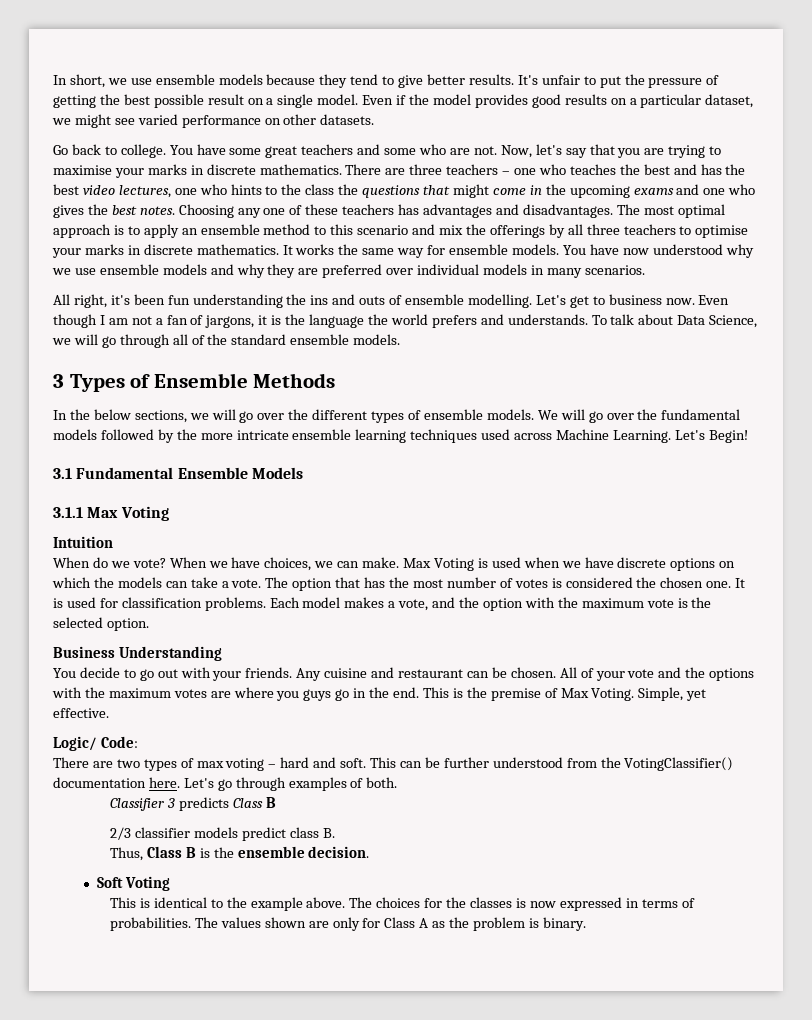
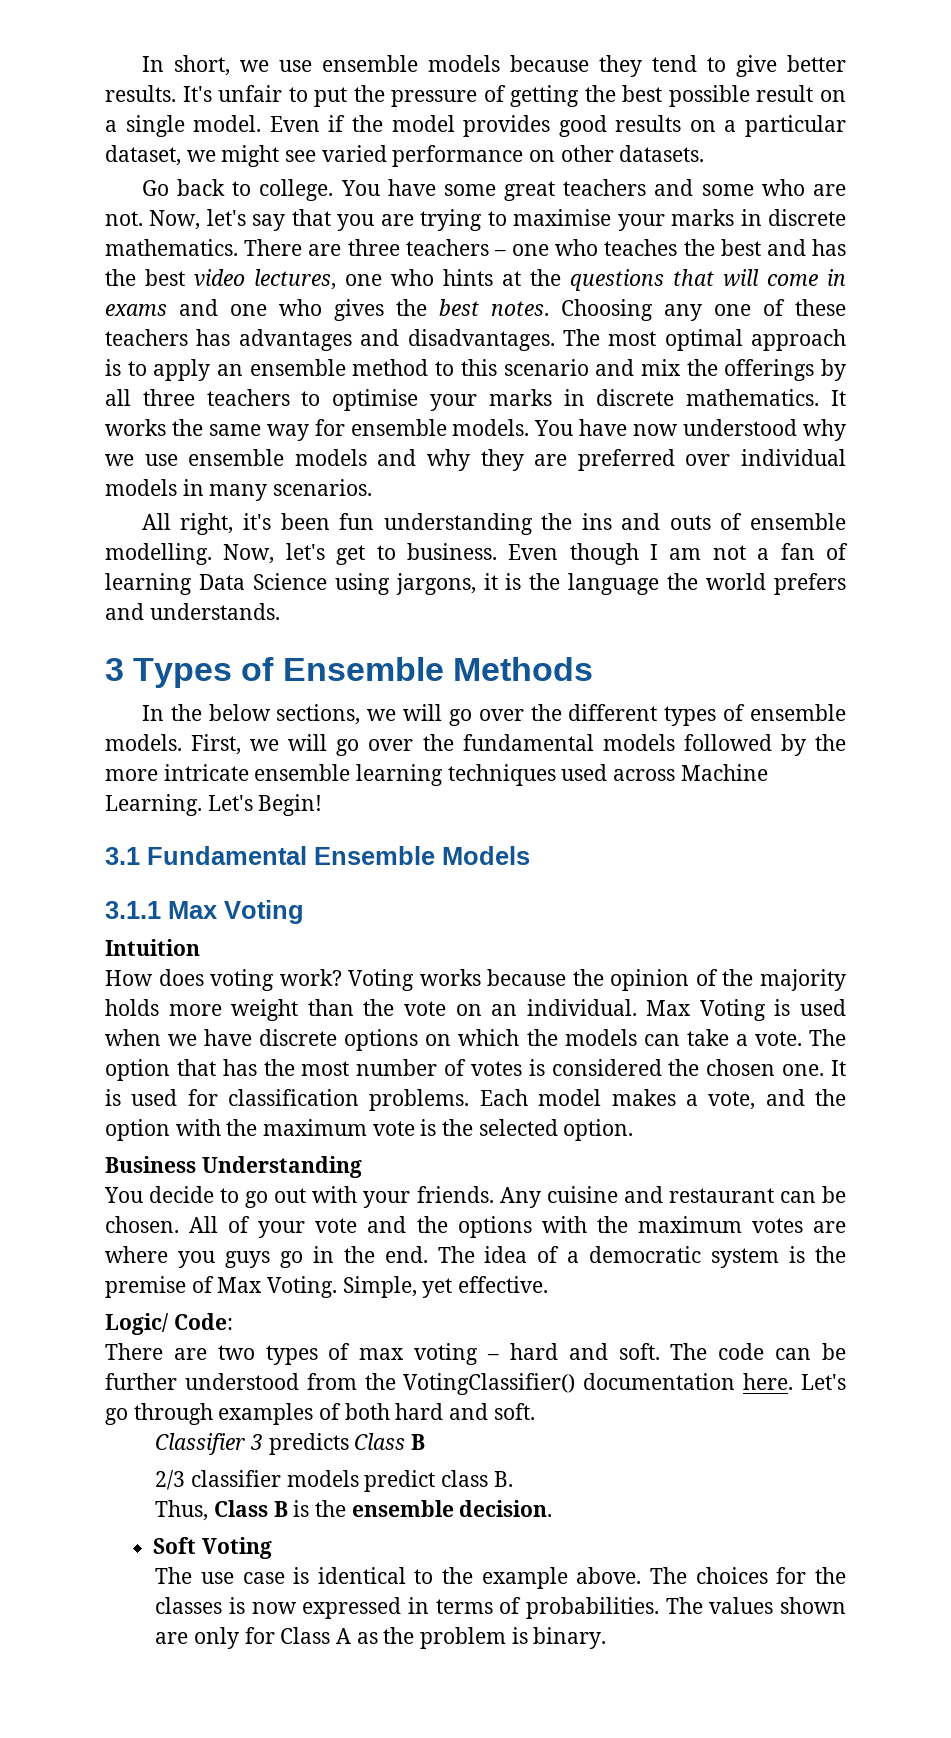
- There are three teachers – one who teaches the best and has the best video lectures, one who hints to the class the questions that might come in the upcoming exams and one who gives the best notes.
+ There are three teachers – one who teaches the best and has the best video lectures, one who hints at the questions that will come in exams and one who gives the best notes.
- Let's get to business now.
+ Now, let's get to business.
- Even though I am not a fan of jargons, it is the language the world prefers and understands. To talk about Data Science, we will go through all of the standard ensemble models.
+ Even though I am not a fan of learning Data Science using jargons, it is the language the world prefers and understands.
- We will go over the fundamental models followed by the more intricate ensemble learning techniques used across Machine Learning.
+ First, we will go over the fundamental models followed by the more intricate ensemble learning techniques used across Machine Learning.
- When do we vote? When we have choices, we can make.
+ How does voting work? Voting works because the opinion of the majority holds more weight than the vote on an individual.
- This is the premise of Max Voting.
+ The idea of a democratic system is the premise of Max Voting.
- This can be further understood from the VotingClassifier() documentation here.
+ The code can be further understood from the VotingClassifier() documentation here.
- Let's go through examples of both.
+ Let's go through examples of both hard and soft.
- This is identical to the example above.
+ The use case is identical to the example above.

